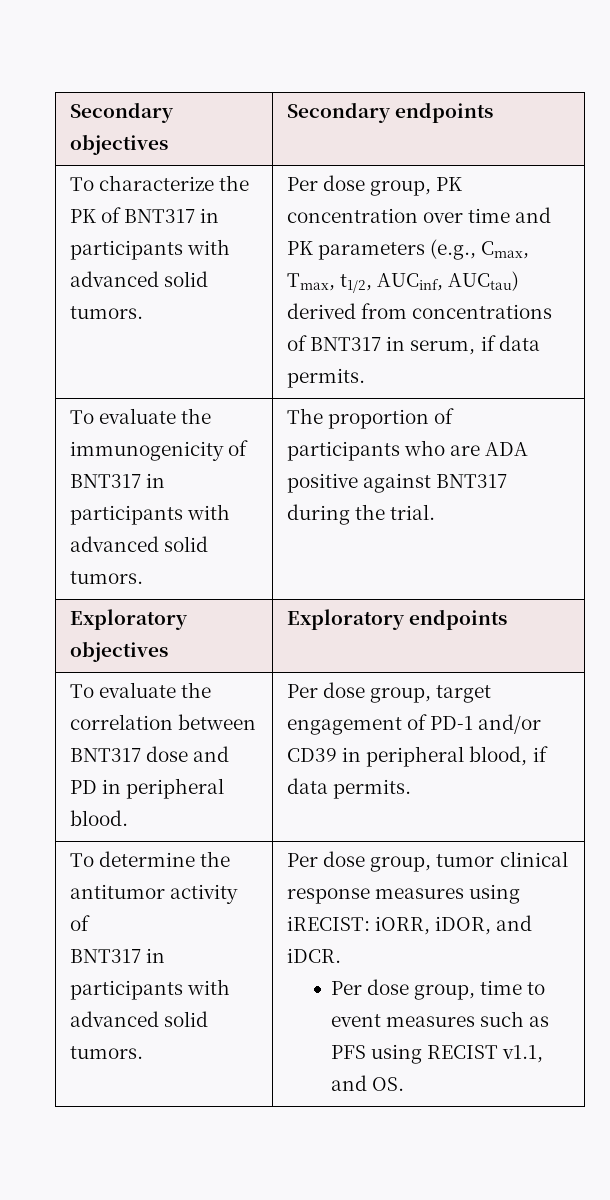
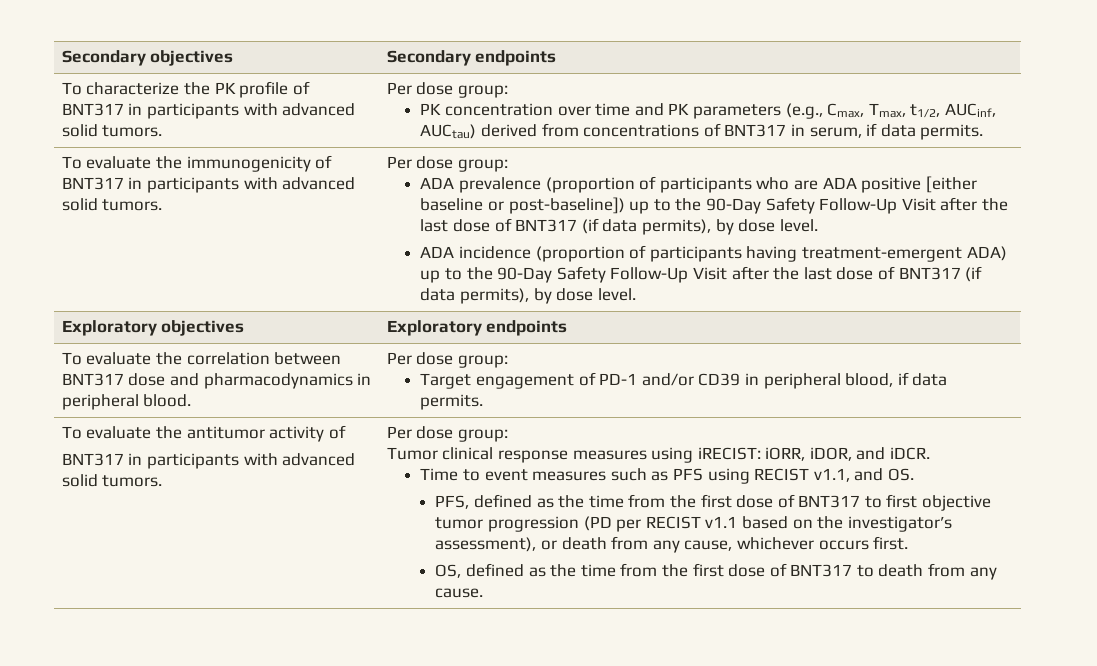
- To characterize the PK of BNT317 in participants with advanced solid tumors. | Per dose group, PK concentration over time and PK parameters (e.g., Cmax, Tmax, t1/2, AUCinf, AUCtau) derived from concentrations of BNT317 in serum, if data permits.
+ To characterize the PK profile of BNT317 in participants with advanced solid tumors. | Per dose group:
+ PK concentration over time and PK parameters (e.g., Cmax, Tmax, t1/2, AUCinf, AUCtau) derived from concentrations of BNT317 in serum, if data permits.
- To evaluate the immunogenicity of BNT317 in participants with advanced solid tumors. | The proportion of participants who are ADA positive against BNT317 during the trial.
+ To evaluate the immunogenicity of BNT317 in participants with advanced solid tumors. | Per dose group:
+ ADA prevalence (proportion of participants who are ADA positive [either baseline or post-baseline]) up to the 90-Day Safety Follow-Up Visit after the last dose of BNT317 (if data permits), by dose level.
+ ADA incidence (proportion of participants having treatment-emergent ADA) up to the 90-Day Safety Follow-Up Visit after the last dose of BNT317 (if data permits), by dose level.
- To evaluate the correlation between BNT317 dose and PD in peripheral blood. | Per dose group, target engagement of PD-1 and/or CD39 in peripheral blood, if data permits.
+ To evaluate the correlation between BNT317 dose and pharmacodynamics in peripheral blood. | Per dose group:
+ Target engagement of PD-1 and/or CD39 in peripheral blood, if data permits.
- To determine the antitumor activity of
- BNT317 in participants with advanced solid tumors. | Per dose group, tumor clinical response measures using iRECIST: iORR, iDOR, and iDCR.
+ To evaluate the antitumor activity of
+ BNT317 in participants with advanced solid tumors. | Per dose group:
+ Tumor clinical response measures using iRECIST: iORR, iDOR, and iDCR.
- Per dose group, time to event measures such as PFS using RECIST v1.1, and OS.
+ Time to event measures such as PFS using RECIST v1.1, and OS.
+ PFS, defined as the time from the first dose of BNT317 to first objective tumor progression (PD per RECIST v1.1 based on the investigator’s assessment), or death from any cause, whichever occurs first.
+ OS, defined as the time from the first dose of BNT317 to death from any cause.

